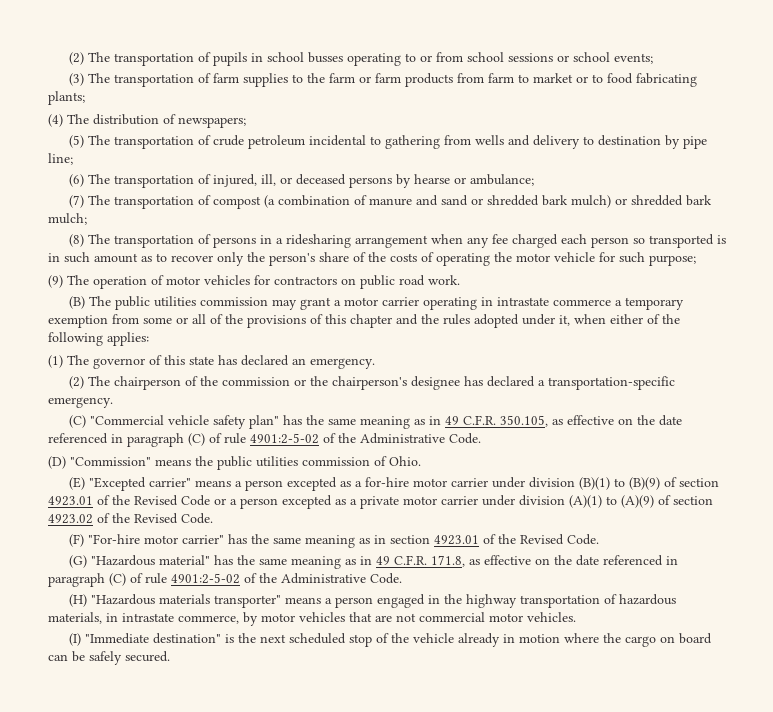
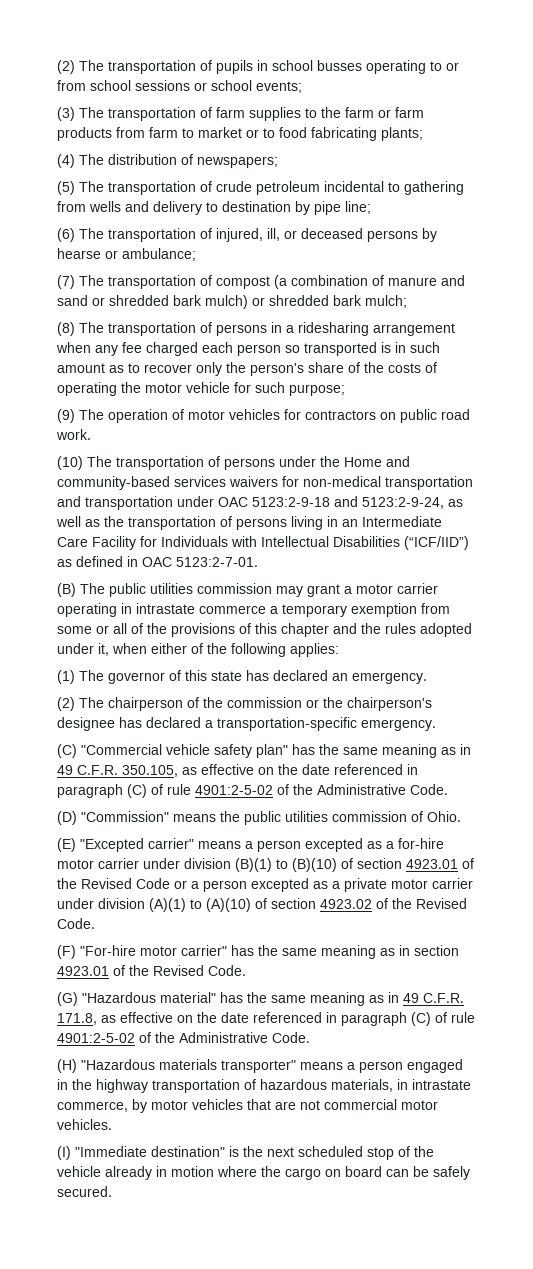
+ (10) The transportation of persons under the Home and community-based services waivers for non-medical transportation and transportation under OAC 5123:2-9-18 and 5123:2-9-24, as well as the transportation of persons living in an Intermediate Care Facility for Individuals with Intellectual Disabilities (“ICF/IID”) as defined in OAC 5123:2-7-01.
- (E) "Excepted carrier" means a person excepted as a for-hire motor carrier under division (B)(1) to (B)(9) of section 4923.01 of the Revised Code or a person excepted as a private motor carrier under division (A)(1) to (A)(9) of section 4923.02 of the Revised Code.
+ (E) "Excepted carrier" means a person excepted as a for-hire motor carrier under division (B)(1) to (B)(10) of section 4923.01 of the Revised Code or a person excepted as a private motor carrier under division (A)(1) to (A)(10) of section 4923.02 of the Revised Code.

